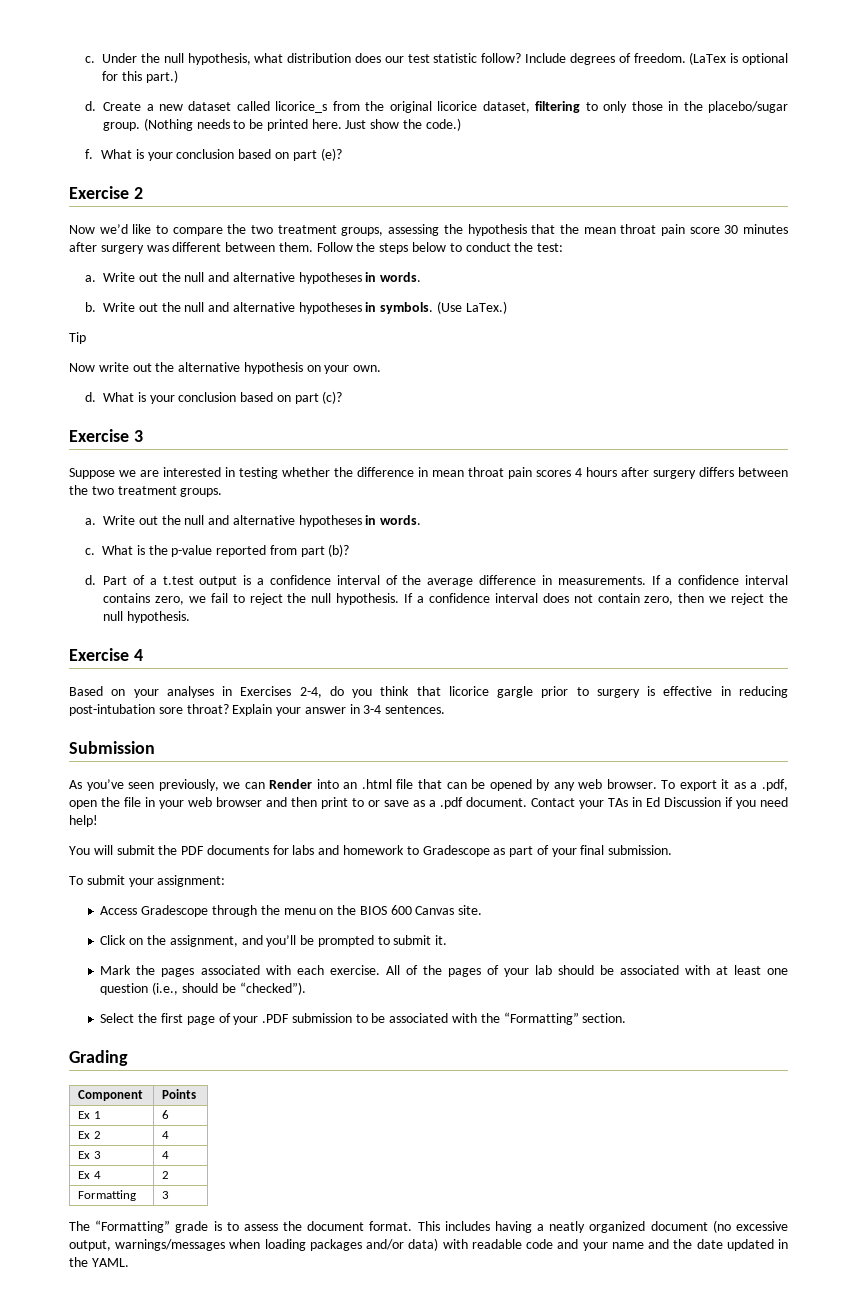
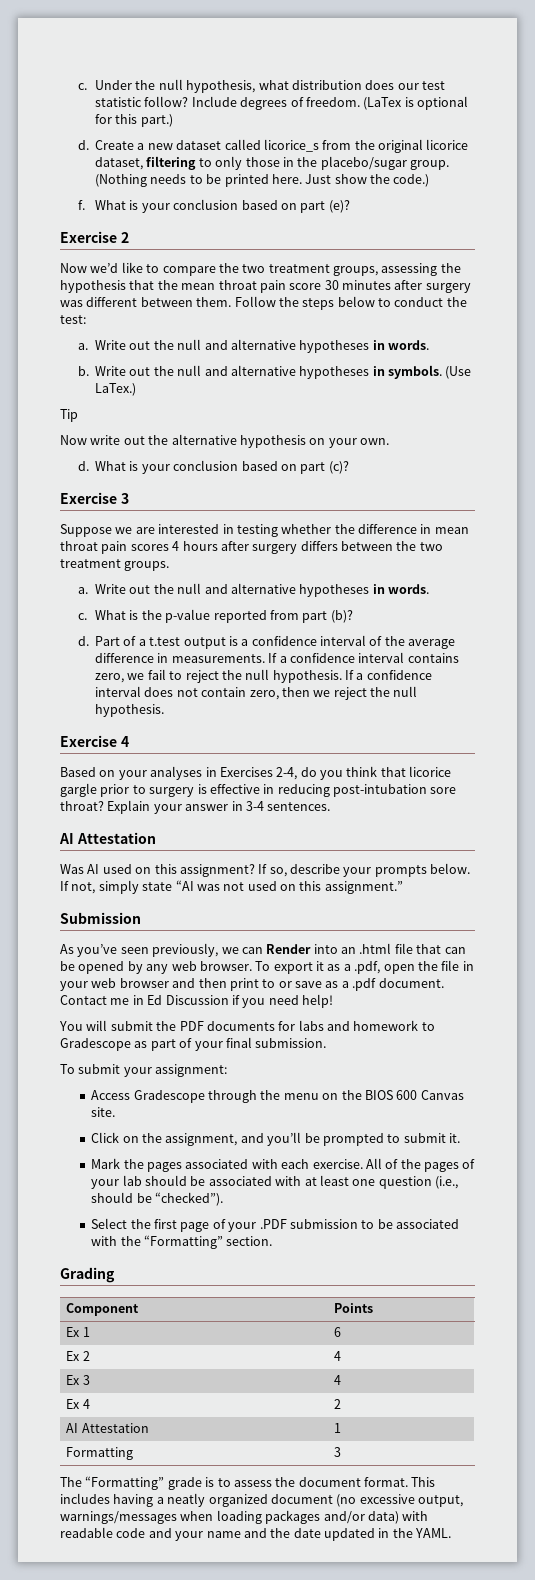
  Explain your answer in 3-4 sentences.
+ AI Attestation
+ Was AI used on this assignment? If so, describe your prompts below. If not, simply state “AI was not used on this assignment.”
- Contact your TAs in Ed Discussion if you need help!
+ Contact me in Ed Discussion if you need help!
+ AI Attestation | 1

